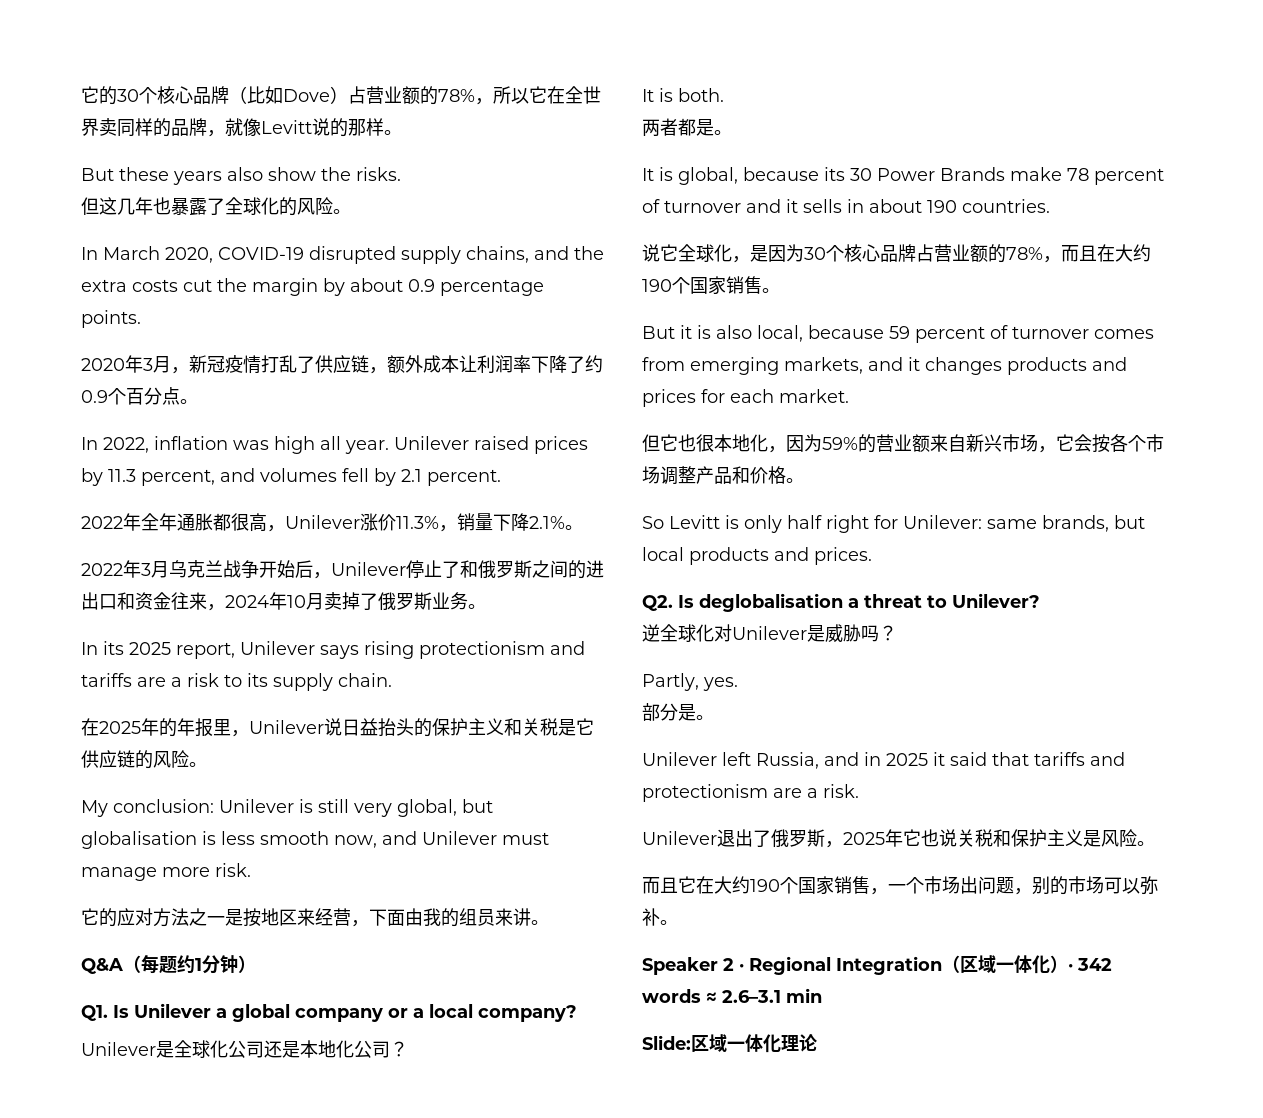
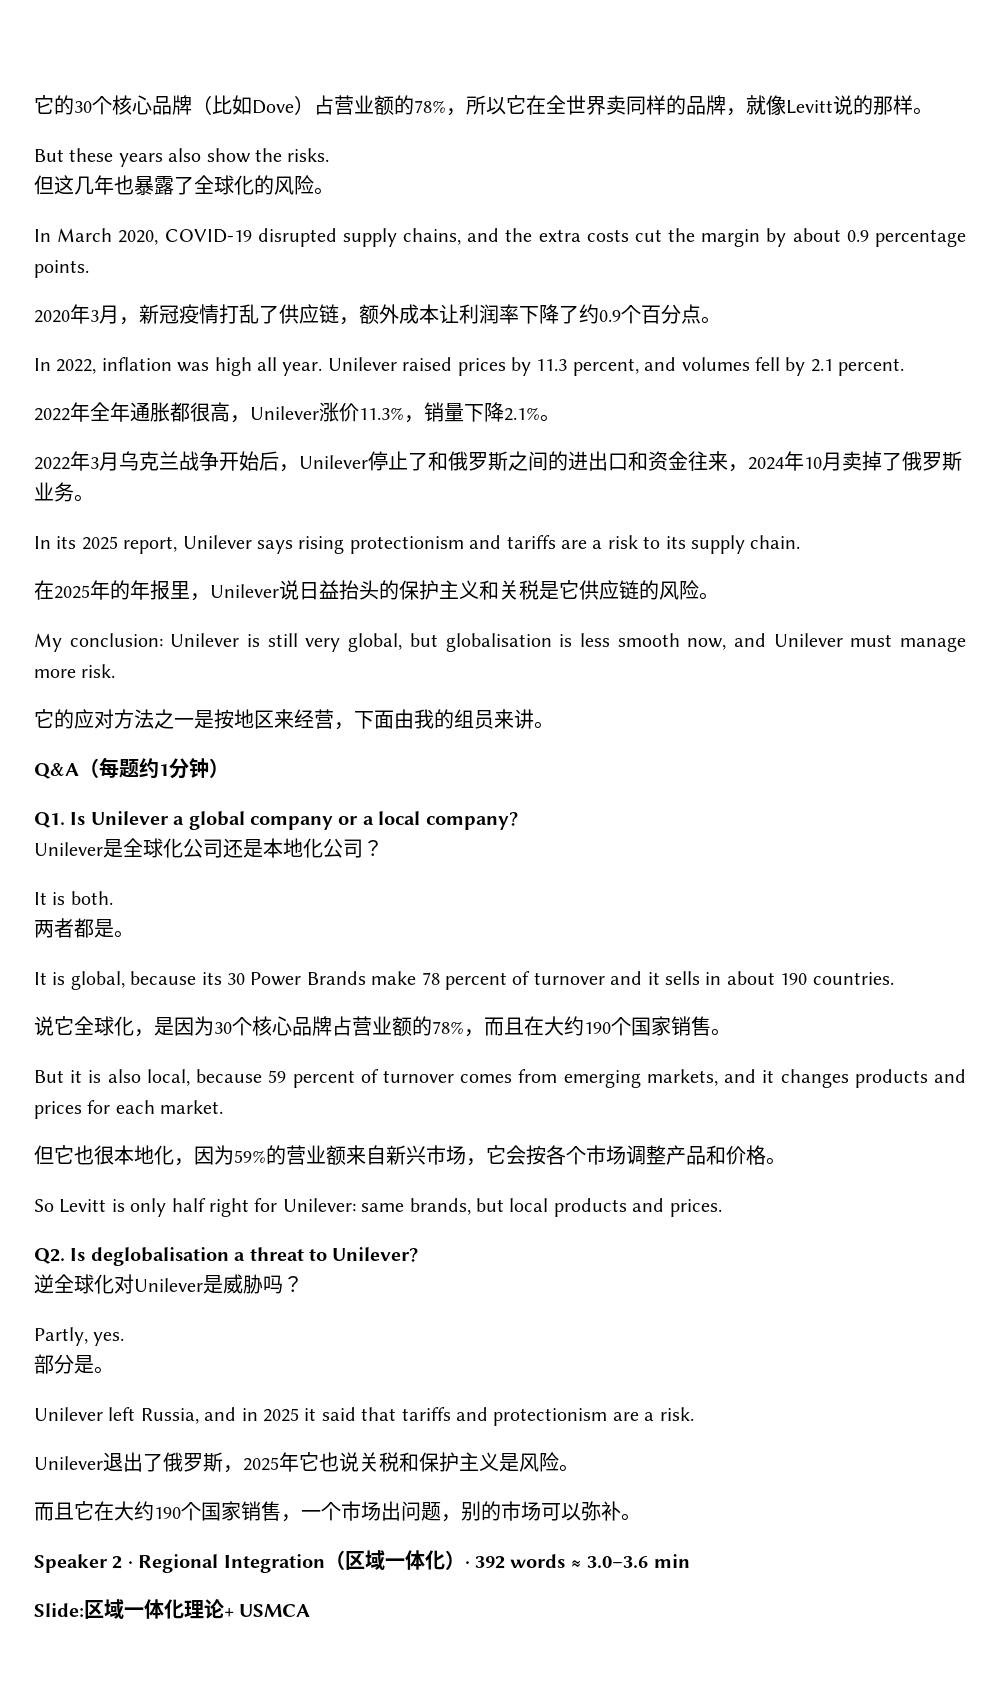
- Speaker 2 · Regional Integration（区域一体化）· 342 words ≈ 2.6–3.1 min
+ Speaker 2 · Regional Integration（区域一体化）· 392 words ≈ 3.0–3.6 min
- Slide:区域一体化理论
+ Slide:区域一体化理论+ USMCA

